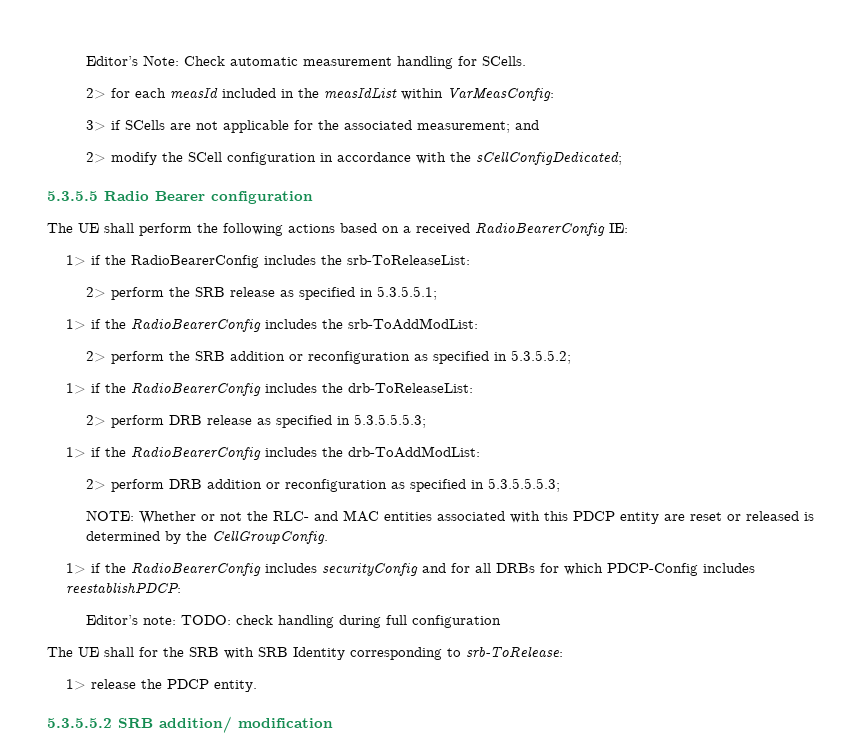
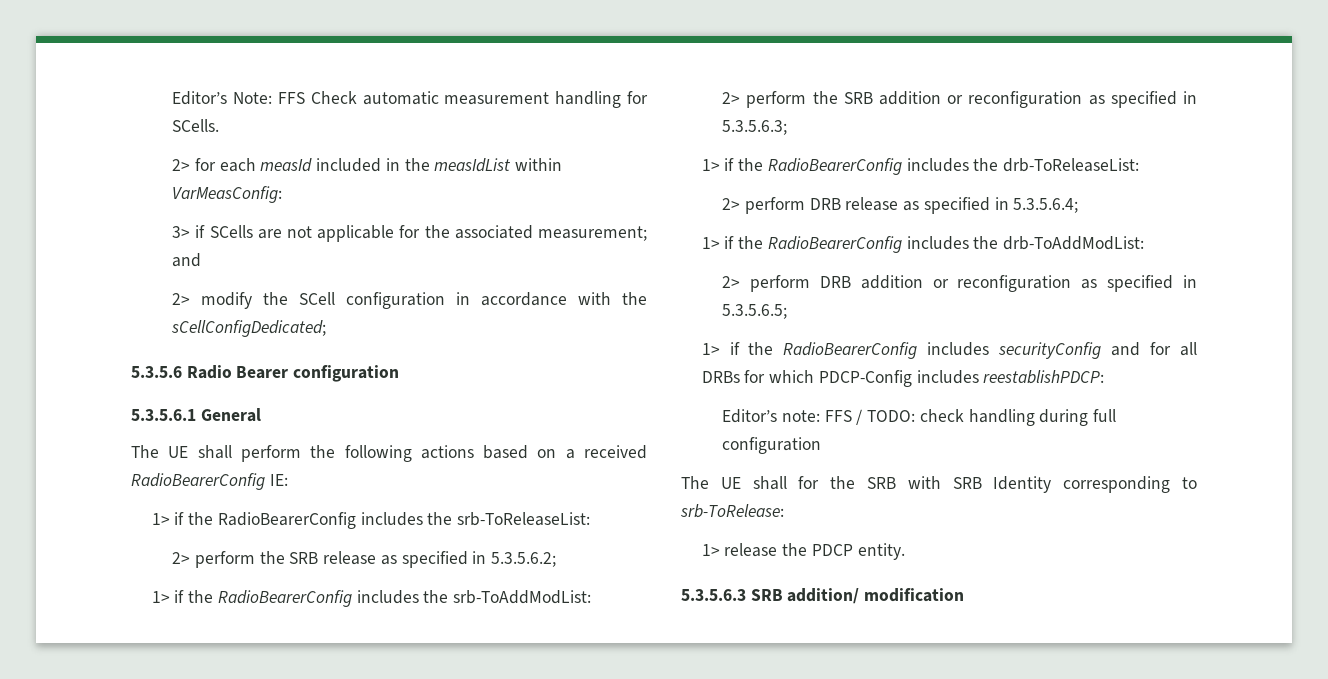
- Editor’s Note: Check automatic measurement handling for SCells.
+ Editor’s Note: FFS Check automatic measurement handling for SCells.
- 5.3.5.5 Radio Bearer configuration
+ 5.3.5.6 Radio Bearer configuration
+ 5.3.5.6.1 General
- 2> perform the SRB release as specified in 5.3.5.5.1;
+ 2> perform the SRB release as specified in 5.3.5.6.2;
- 2> perform the SRB addition or reconfiguration as specified in 5.3.5.5.2;
+ 2> perform the SRB addition or reconfiguration as specified in 5.3.5.6.3;
- 2> perform DRB release as specified in 5.3.5.5.5.3;
+ 2> perform DRB release as specified in 5.3.5.6.4;
- 2> perform DRB addition or reconfiguration as specified in 5.3.5.5.5.3;
- NOTE: Whether or not the RLC- and MAC entities associated with this PDCP entity are reset or released is determined by the CellGroupConfig.
+ 2> perform DRB addition or reconfiguration as specified in 5.3.5.6.5;
- Editor’s note: TODO: check handling during full configuration
+ Editor’s note: FFS / TODO: check handling during full configuration
- 5.3.5.5.2 SRB addition/ modification
+ 5.3.5.6.3 SRB addition/ modification

